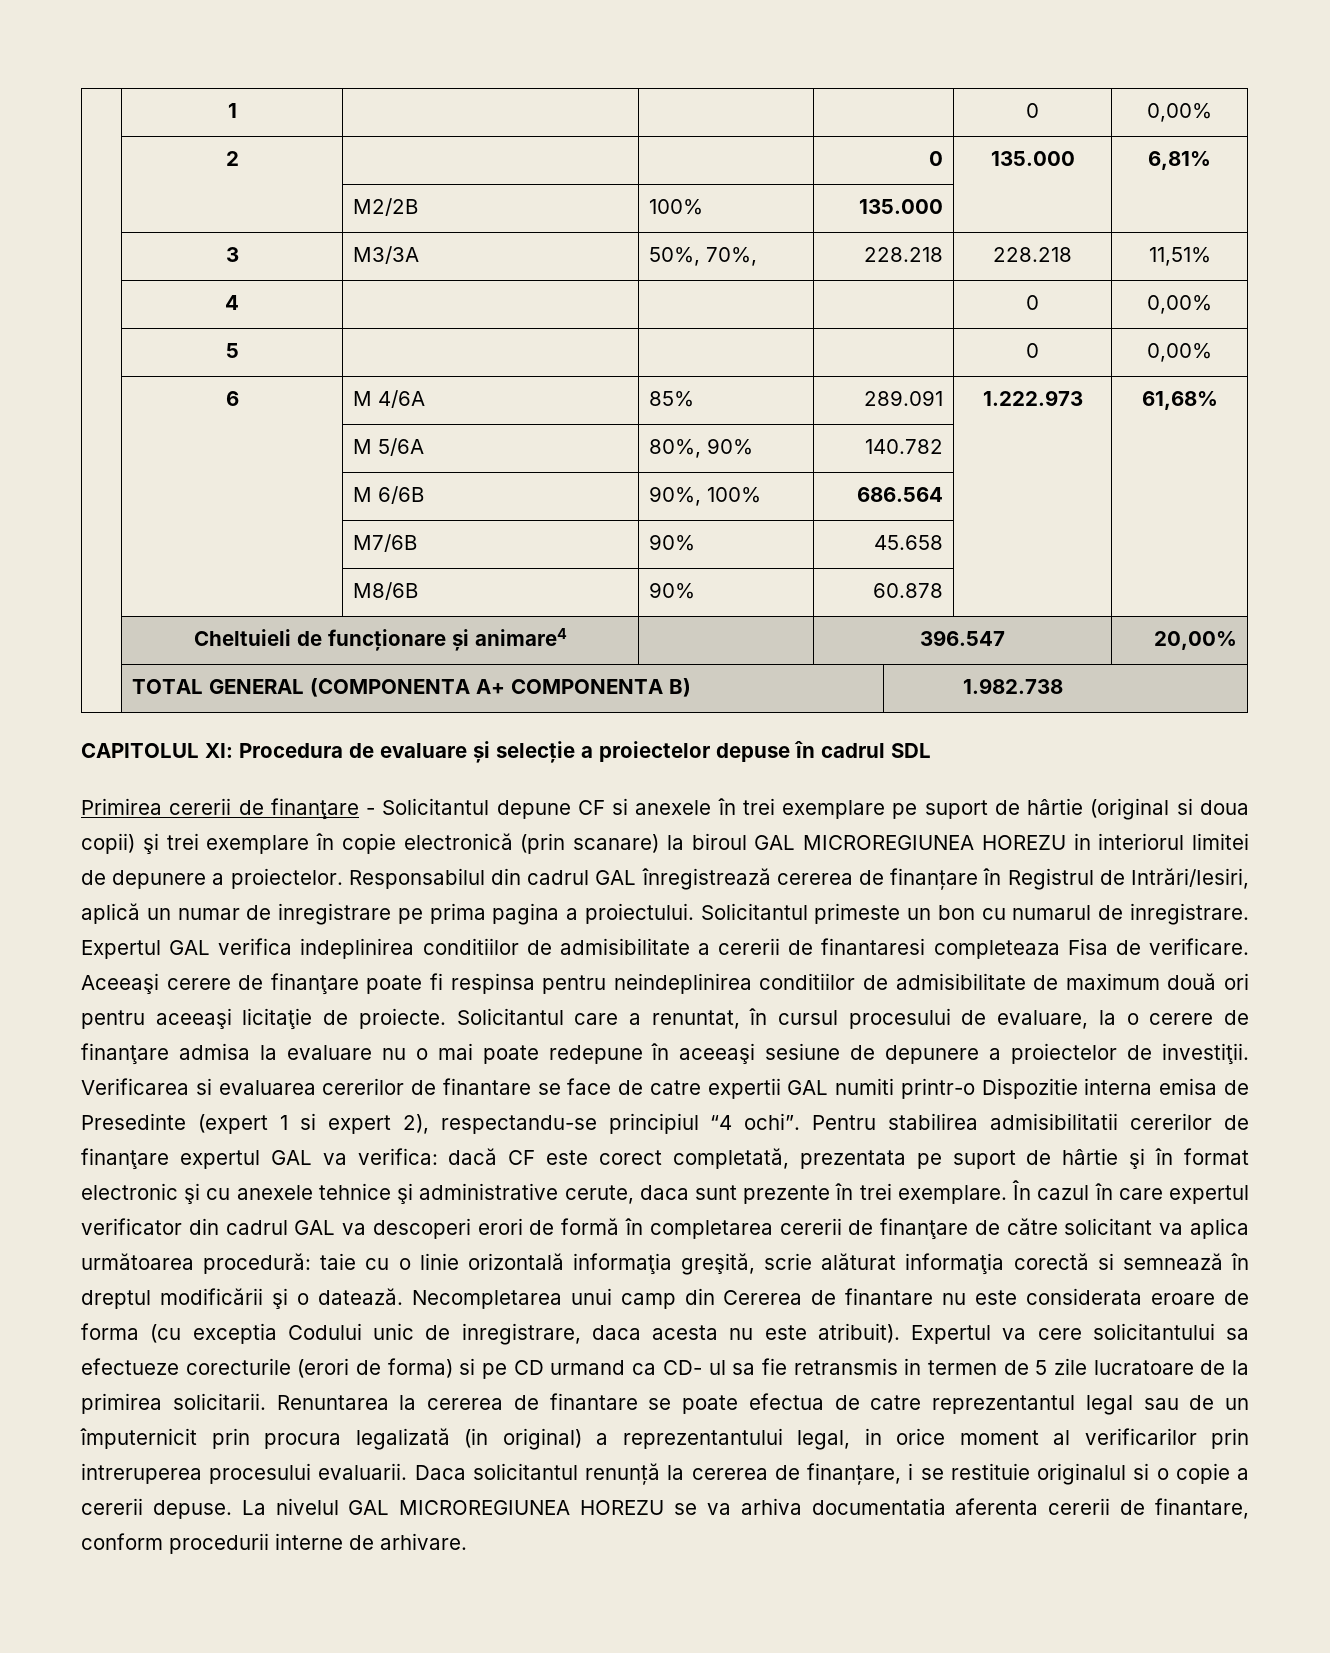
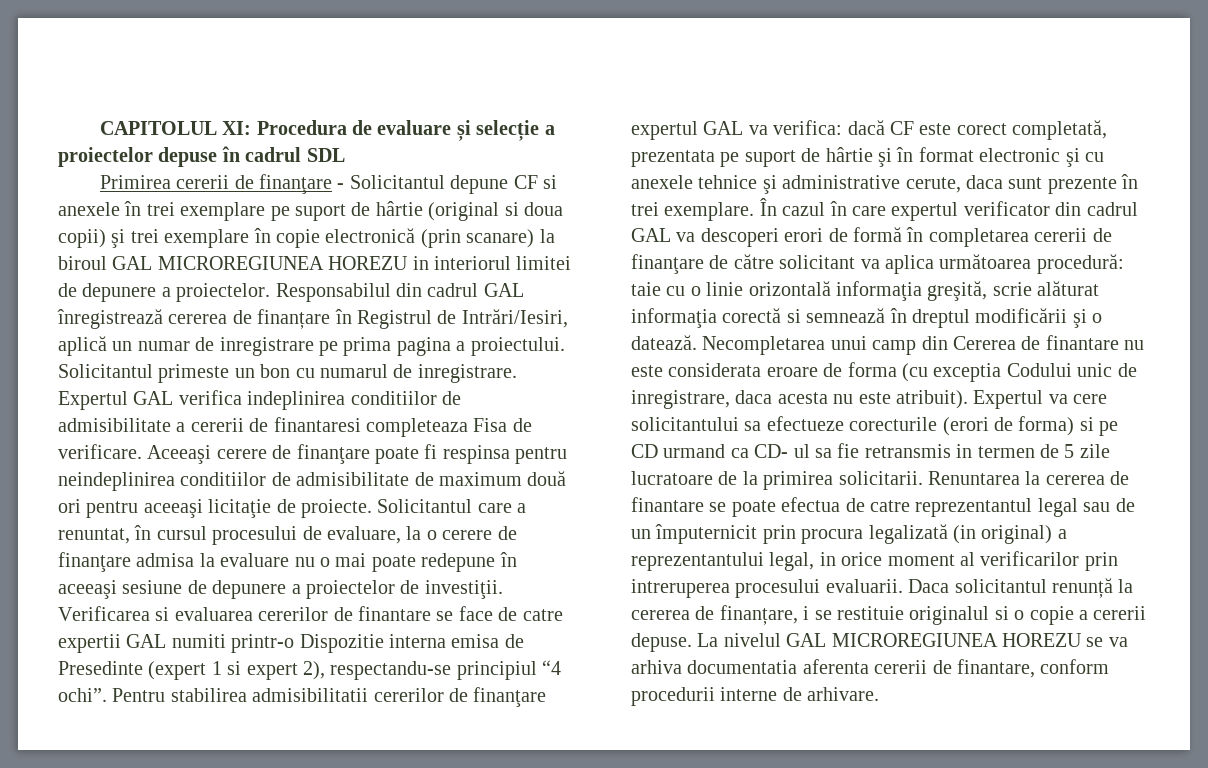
- | 1 | | | | 0 | 0,00%
- | 2 | | | 0 | 135.000 | 6,81%
- | | M2/2B | 100% | 135.000 | |
- | 3 | M3/3A | 50%, 70%, | 228.218 | 228.218 | 11,51%
- | 4 | | | | 0 | 0,00%
- | 5 | | | | 0 | 0,00%
- | 6 | M 4/6A | 85% | 289.091 | 1.222.973 | 61,68%
- | | M 5/6A | 80%, 90% | 140.782 | |
- | | M 6/6B | 90%, 100% | 686.564 | |
- | | M7/6B | 90% | 45.658 | |
- | | M8/6B | 90% | 60.878 | |
- | Cheltuieli de funcționare și animare4 | | 396.547 | 20,00%
- | TOTAL GENERAL (COMPONENTA A+ COMPONENTA B) | 1.982.738

